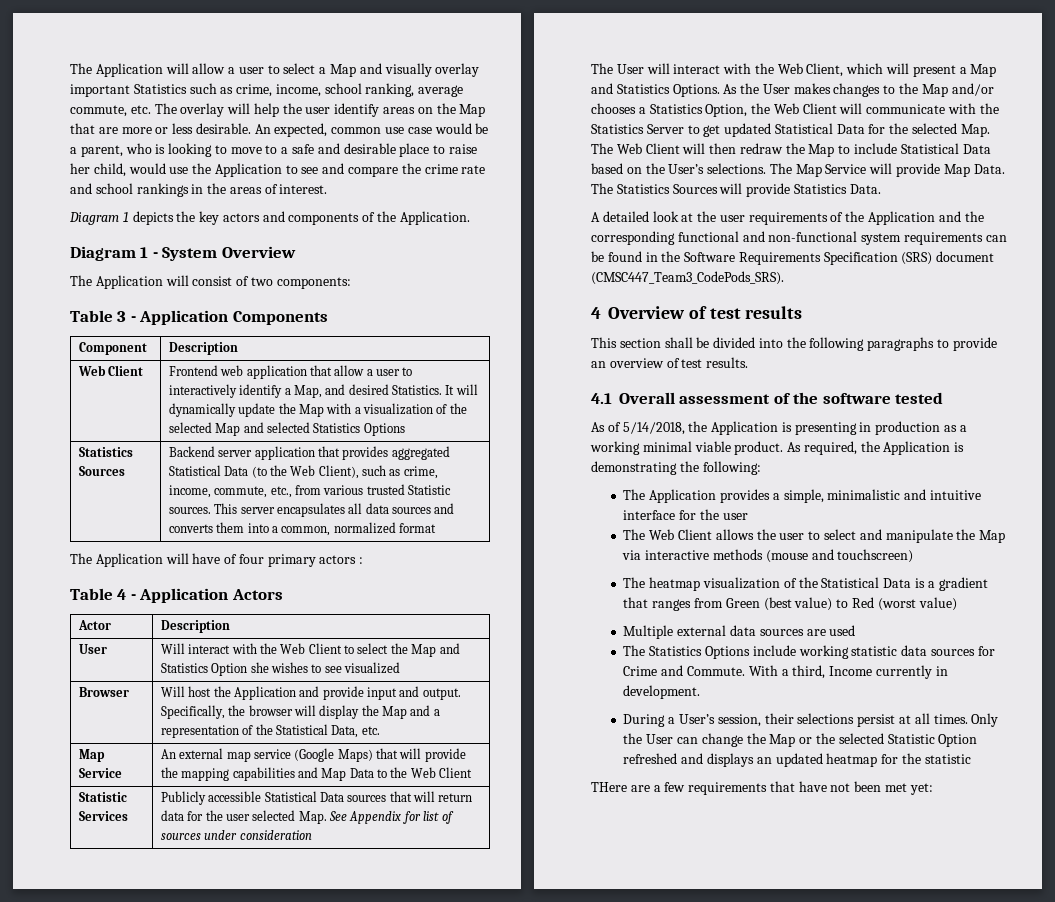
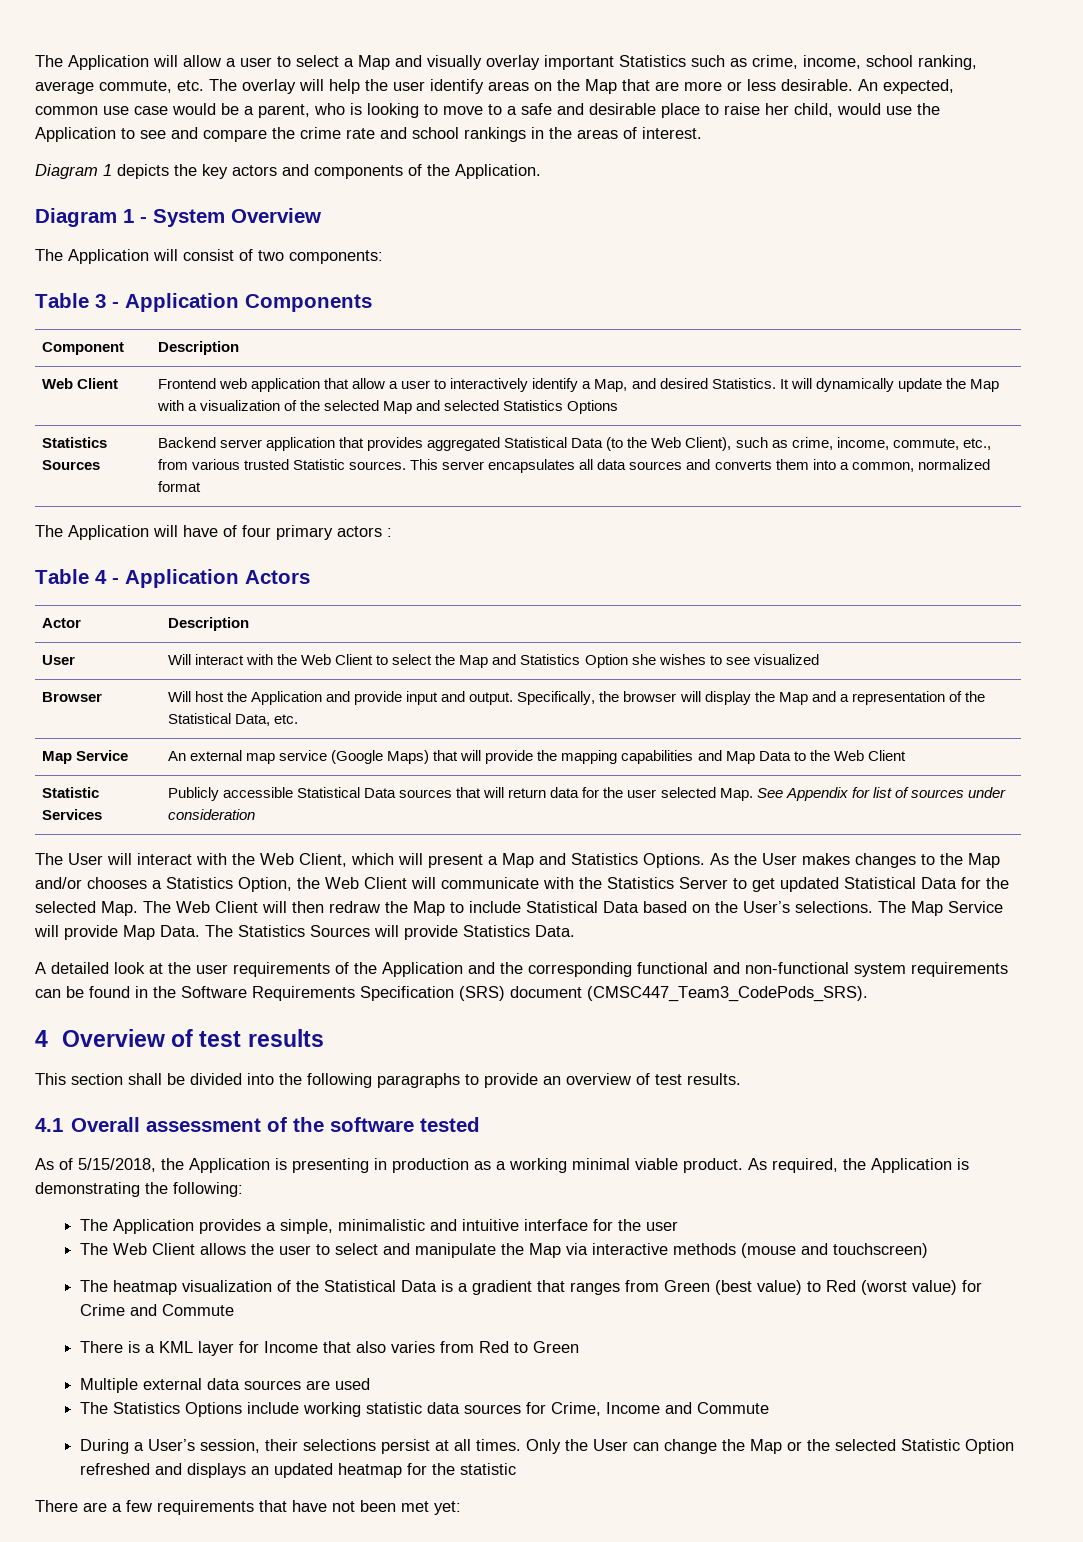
- As of 5/14/2018, the Application is presenting in production as a working minimal viable product.
+ As of 5/15/2018, the Application is presenting in production as a working minimal viable product.
- The heatmap visualization of the Statistical Data is a gradient that ranges from Green (best value) to Red (worst value)
+ The heatmap visualization of the Statistical Data is a gradient that ranges from Green (best value) to Red (worst value) for Crime and Commute
+ There is a KML layer for Income that also varies from Red to Green
- The Statistics Options include working statistic data sources for Crime and Commute. With a third, Income currently in development.
+ The Statistics Options include working statistic data sources for Crime, Income and Commute
- THere are a few requirements that have not been met yet:
+ There are a few requirements that have not been met yet:

